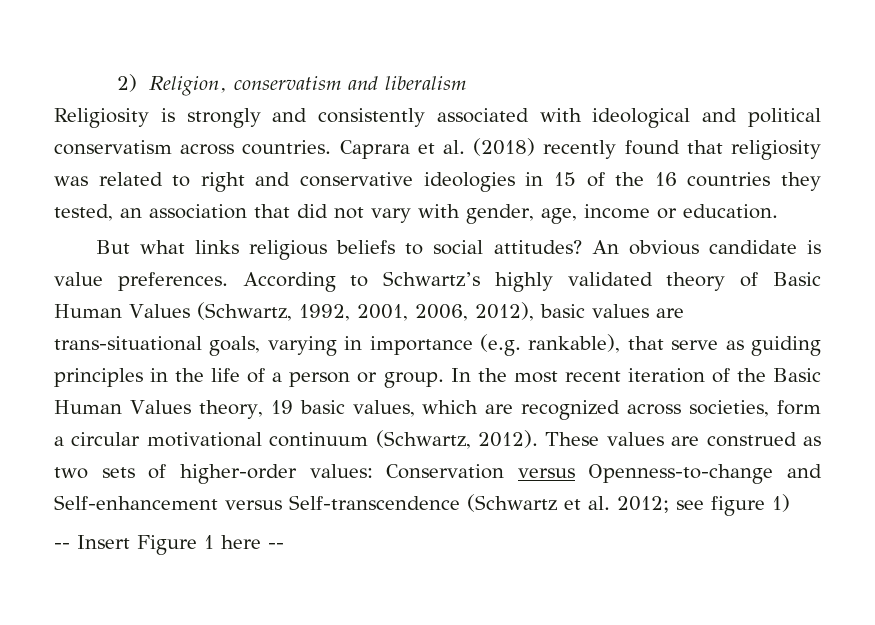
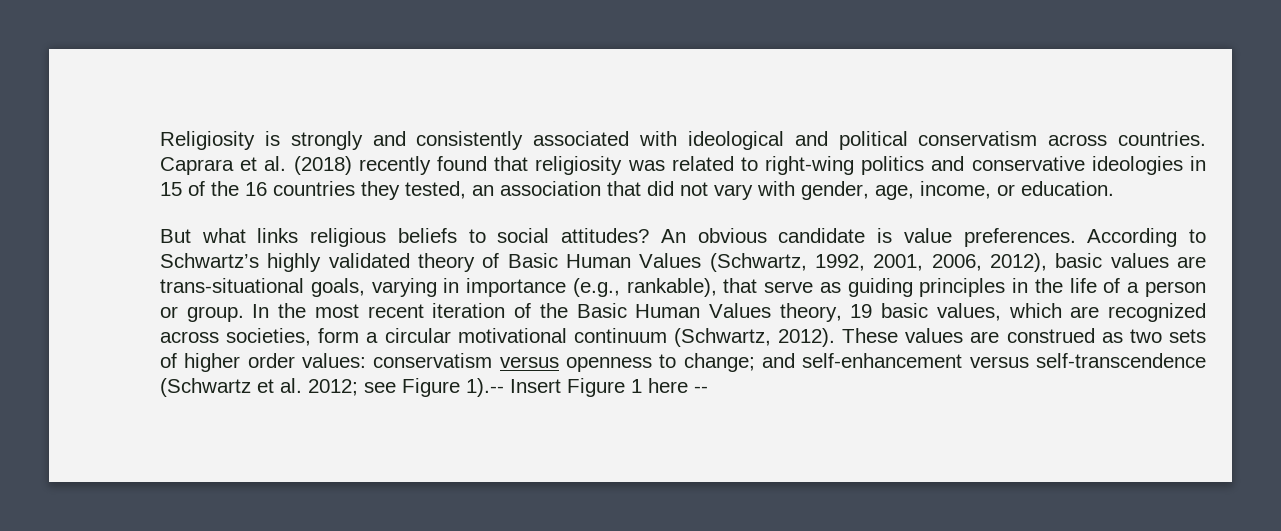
- 2) Religion, conservatism and liberalism
- Caprara et al. (2018) recently found that religiosity was related to right and conservative ideologies in 15 of the 16 countries they tested, an association that did not vary with gender, age, income or education.
+ Caprara et al. (2018) recently found that religiosity was related to right-wing politics and conservative ideologies in 15 of the 16 countries they tested, an association that did not vary with gender, age, income, or education.
- According to Schwartz’s highly validated theory of Basic Human Values (Schwartz, 1992, 2001, 2006, 2012), basic values are trans-situational goals, varying in importance (e.g. rankable), that serve as guiding principles in the life of a person or group.
+ According to Schwartz’s highly validated theory of Basic Human Values (Schwartz, 1992, 2001, 2006, 2012), basic values are trans-situational goals, varying in importance (e.g., rankable), that serve as guiding principles in the life of a person or group.
- These values are construed as two sets of higher-order values: Conservation versus Openness-to-change and Self-enhancement versus Self-transcendence (Schwartz et al. 2012; see figure 1)
- -- Insert Figure 1 here --
+ These values are construed as two sets of higher order values: conservatism versus openness to change; and self-enhancement versus self-transcendence (Schwartz et al. 2012; see Figure 1).-- Insert Figure 1 here --

